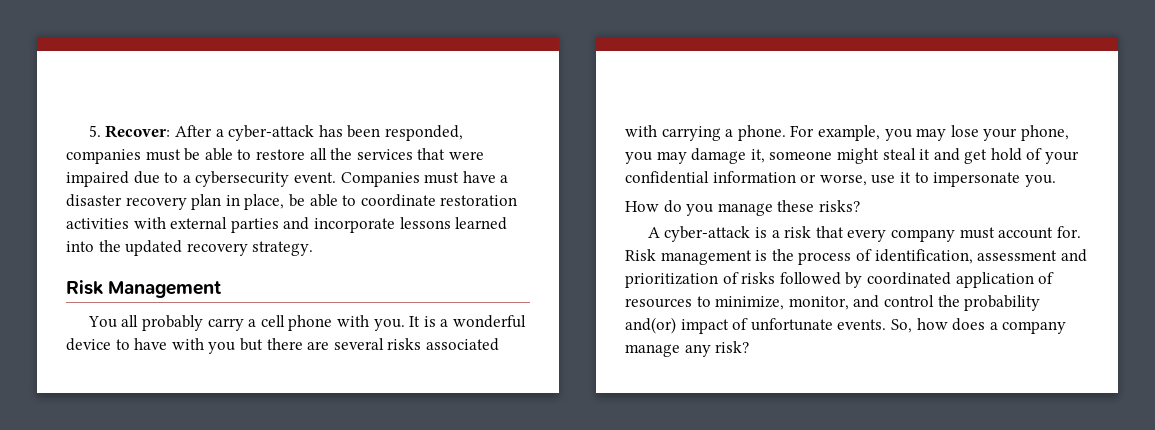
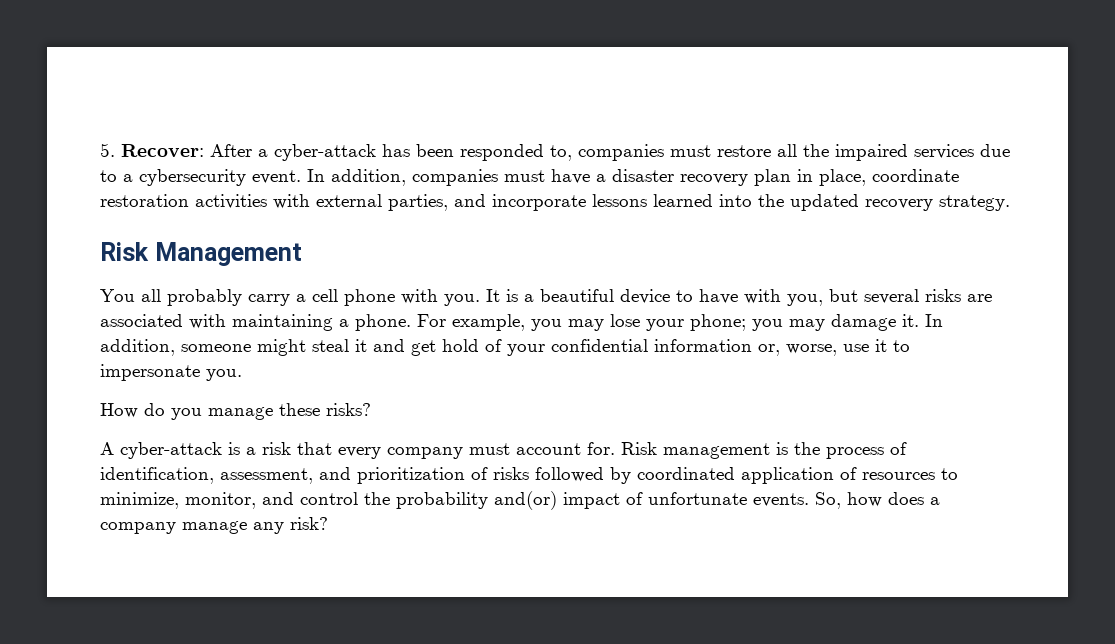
- 5. Recover: After a cyber-attack has been responded, companies must be able to restore all the services that were impaired due to a cybersecurity event.
+ 5. Recover: After a cyber-attack has been responded to, companies must restore all the impaired services due to a cybersecurity event.
- Companies must have a disaster recovery plan in place, be able to coordinate restoration activities with external parties and incorporate lessons learned into the updated recovery strategy.
+ In addition, companies must have a disaster recovery plan in place, coordinate restoration activities with external parties, and incorporate lessons learned into the updated recovery strategy.
- It is a wonderful device to have with you but there are several risks associated with carrying a phone.
+ It is a beautiful device to have with you, but several risks are associated with maintaining a phone.
- For example, you may lose your phone, you may damage it, someone might steal it and get hold of your confidential information or worse, use it to impersonate you.
+ For example, you may lose your phone; you may damage it. In addition, someone might steal it and get hold of your confidential information or, worse, use it to impersonate you.
- Risk management is the process of identification, assessment and prioritization of risks followed by coordinated application of resources to minimize, monitor, and control the probability and(or) impact of unfortunate events.
+ Risk management is the process of identification, assessment, and prioritization of risks followed by coordinated application of resources to minimize, monitor, and control the probability and(or) impact of unfortunate events.

